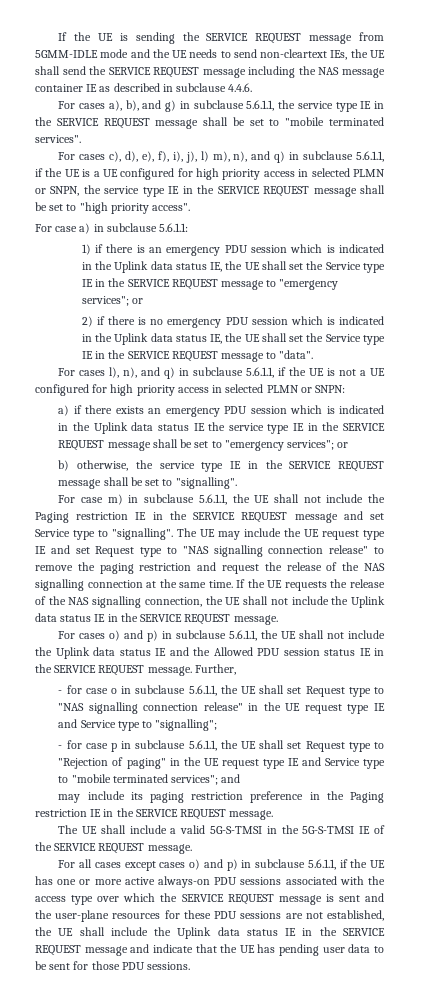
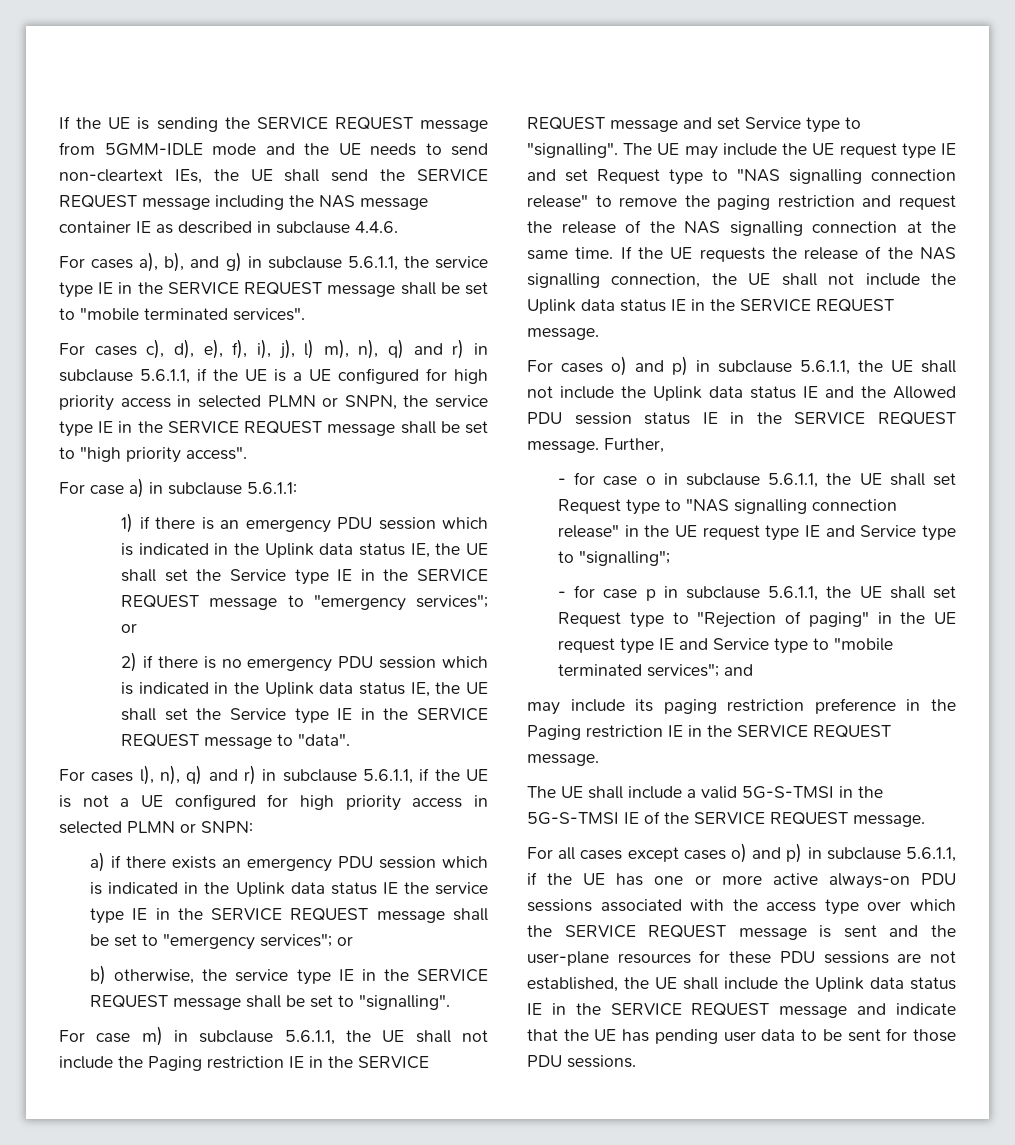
- For cases c), d), e), f), i), j), l) m), n), and q) in subclause 5.6.1.1, if the UE is a UE configured for high priority access in selected PLMN or SNPN, the service type IE in the SERVICE REQUEST message shall be set to "high priority access".
+ For cases c), d), e), f), i), j), l) m), n), q) and r) in subclause 5.6.1.1, if the UE is a UE configured for high priority access in selected PLMN or SNPN, the service type IE in the SERVICE REQUEST message shall be set to "high priority access".
- For cases l), n), and q) in subclause 5.6.1.1, if the UE is not a UE configured for high priority access in selected PLMN or SNPN:
+ For cases l), n), q) and r) in subclause 5.6.1.1, if the UE is not a UE configured for high priority access in selected PLMN or SNPN:

